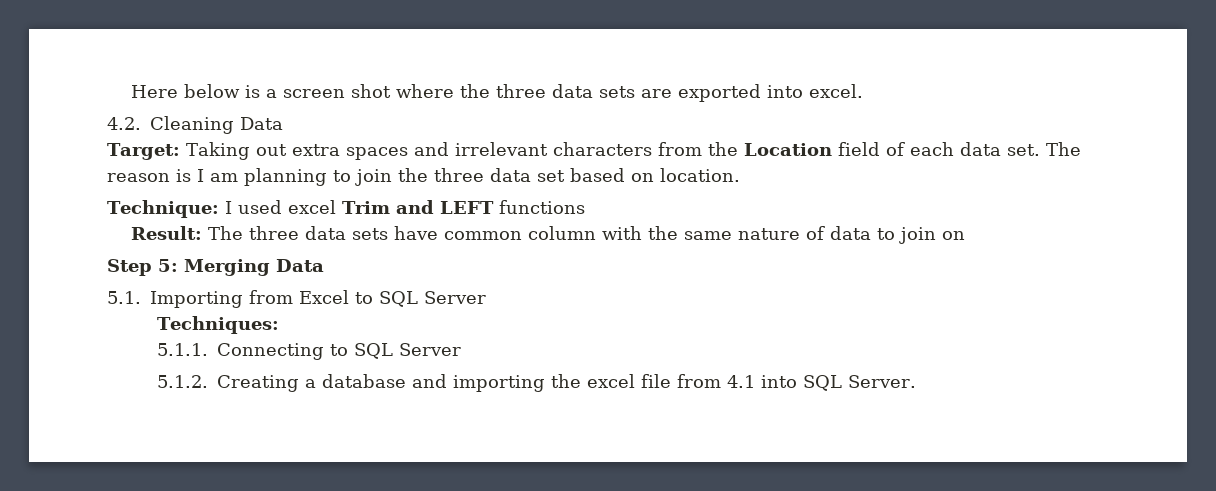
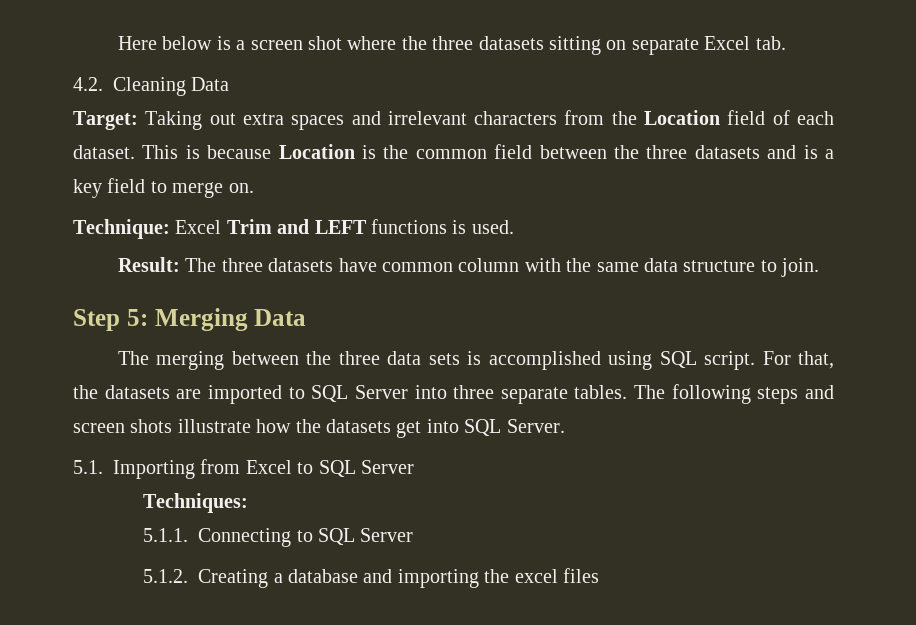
- Here below is a screen shot where the three data sets are exported into excel.
+ Here below is a screen shot where the three datasets sitting on separate Excel tab.
- Target: Taking out extra spaces and irrelevant characters from the Location field of each data set. The reason is I am planning to join the three data set based on location.
- Technique: I used excel Trim and LEFT functions
+ Target: Taking out extra spaces and irrelevant characters from the Location field of each dataset. This is because Location is the common field between the three datasets and is a key field to merge on.
+ Technique: Excel Trim and LEFT functions is used.
- Result: The three data sets have common column with the same nature of data to join on
+ Result: The three datasets have common column with the same data structure to join.
  Step 5: Merging Data
+ The merging between the three data sets is accomplished using SQL script. For that, the datasets are imported to SQL Server into three separate tables. The following steps and screen shots illustrate how the datasets get into SQL Server.
- 5.1.2. Creating a database and importing the excel file from 4.1 into SQL Server.
+ 5.1.2. Creating a database and importing the excel files

